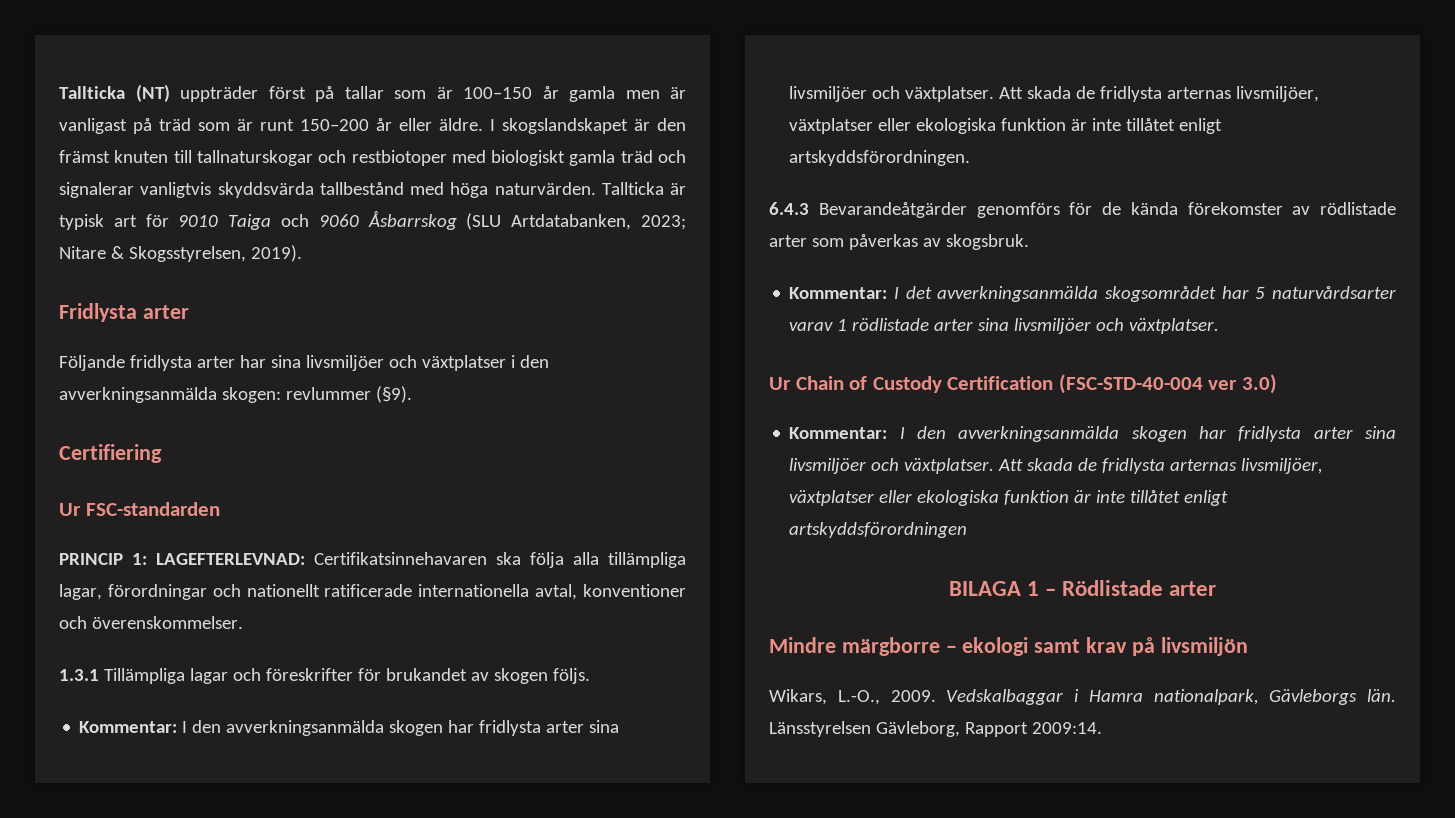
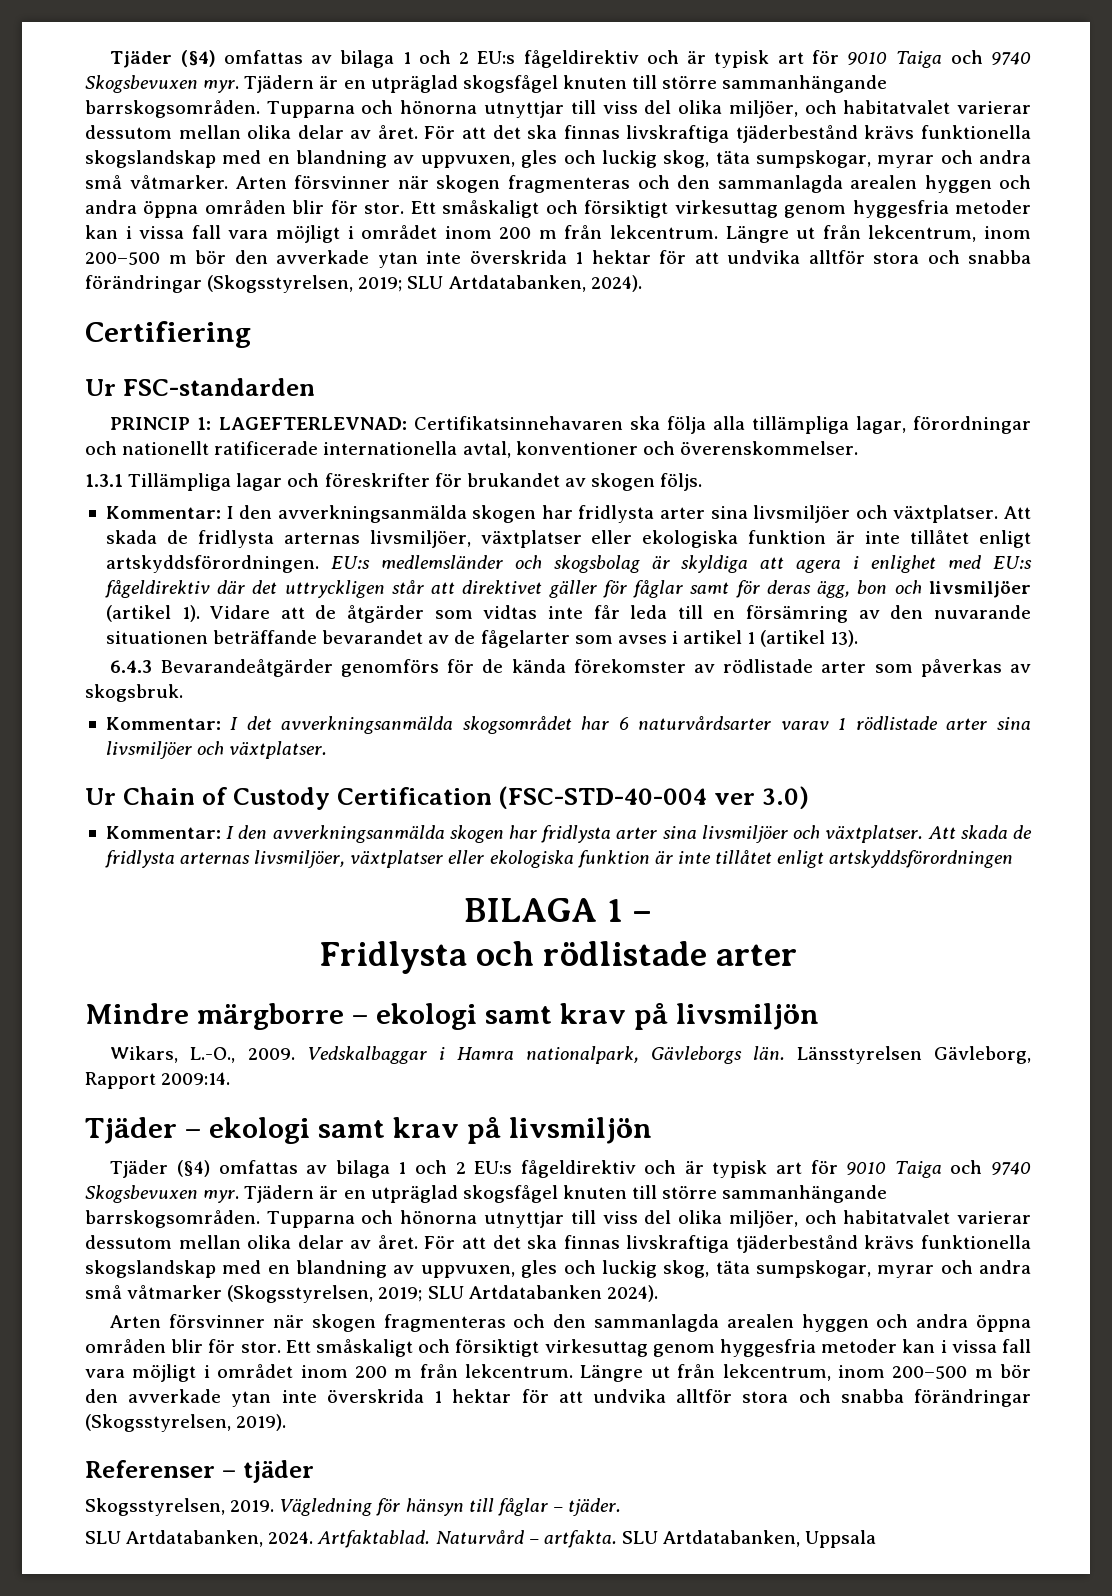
- Tallticka (NT) uppträder först på tallar som är 100–150 år gamla men är vanligast på träd som är runt 150–200 år eller äldre. I skogslandskapet är den främst knuten till tallnaturskogar och restbiotoper med biologiskt gamla träd och signalerar vanligtvis skyddsvärda tallbestånd med höga naturvärden. Tallticka är typisk art för 9010 Taiga och 9060 Åsbarrskog (SLU Artdatabanken, 2023; Nitare & Skogsstyrelsen, 2019).
- Fridlysta arter
- Följande fridlysta arter har sina livsmiljöer och växtplatser i den avverkningsanmälda skogen: revlummer (§9).
+ Tjäder (§4) omfattas av bilaga 1 och 2 EU:s fågeldirektiv och är typisk art för 9010 Taiga och 9740 Skogsbevuxen myr. Tjädern är en utpräglad skogsfågel knuten till större sammanhängande barrskogsområden. Tupparna och hönorna utnyttjar till viss del olika miljöer, och habitatvalet varierar dessutom mellan olika delar av året. För att det ska finnas livskraftiga tjäderbestånd krävs funktionella skogslandskap med en blandning av uppvuxen, gles och luckig skog, täta sumpskogar, myrar och andra små våtmarker. Arten försvinner när skogen fragmenteras och den sammanlagda arealen hyggen och andra öppna områden blir för stor. Ett småskaligt och försiktigt virkesuttag genom hyggesfria metoder kan i vissa fall vara möjligt i området inom 200 m från lekcentrum. Längre ut från lekcentrum, inom 200–500 m bör den avverkade ytan inte överskrida 1 hektar för att undvika alltför stora och snabba förändringar (Skogsstyrelsen, 2019; SLU Artdatabanken, 2024).
+ EU:s medlemsländer och skogsbolag är skyldiga att agera i enlighet med EU:s fågeldirektiv där det uttryckligen står att direktivet gäller för fåglar samt för deras ägg, bon och livsmiljöer (artikel 1). Vidare att de åtgärder som vidtas inte får leda till en försämring av den nuvarande situationen beträffande bevarandet av de fågelarter som avses i artikel 1 (artikel 13).
- Kommentar: I det avverkningsanmälda skogsområdet har 5 naturvårdsarter varav 1 rödlistade arter sina livsmiljöer och växtplatser.
+ Kommentar: I det avverkningsanmälda skogsområdet har 6 naturvårdsarter varav 1 rödlistade arter sina livsmiljöer och växtplatser.
- BILAGA 1 – Rödlistade arter
+ BILAGA 1 –
+ Fridlysta och rödlistade arter
+ Tjäder – ekologi samt krav på livsmiljön
+ Tjäder (§4) omfattas av bilaga 1 och 2 EU:s fågeldirektiv och är typisk art för 9010 Taiga och 9740 Skogsbevuxen myr. Tjädern är en utpräglad skogsfågel knuten till större sammanhängande barrskogsområden. Tupparna och hönorna utnyttjar till viss del olika miljöer, och habitatvalet varierar dessutom mellan olika delar av året. För att det ska finnas livskraftiga tjäderbestånd krävs funktionella skogslandskap med en blandning av uppvuxen, gles och luckig skog, täta sumpskogar, myrar och andra små våtmarker (Skogsstyrelsen, 2019; SLU Artdatabanken 2024).
+ Arten försvinner när skogen fragmenteras och den sammanlagda arealen hyggen och andra öppna områden blir för stor. Ett småskaligt och försiktigt virkesuttag genom hyggesfria metoder kan i vissa fall vara möjligt i området inom 200 m från lekcentrum. Längre ut från lekcentrum, inom 200–500 m bör den avverkade ytan inte överskrida 1 hektar för att undvika alltför stora och snabba förändringar (Skogsstyrelsen, 2019).
+ Referenser – tjäder
+ Skogsstyrelsen, 2019. Vägledning för hänsyn till fåglar – tjäder.
+ SLU Artdatabanken, 2024. Artfaktablad. Naturvård – artfakta. SLU Artdatabanken, Uppsala

